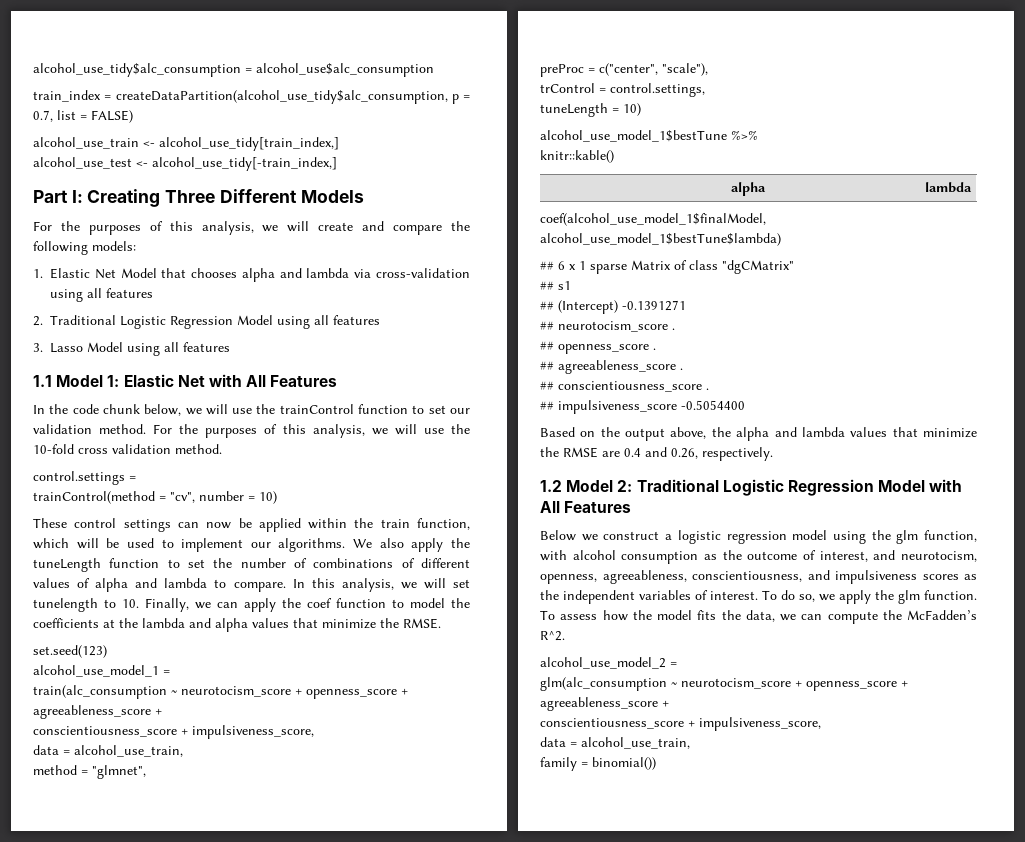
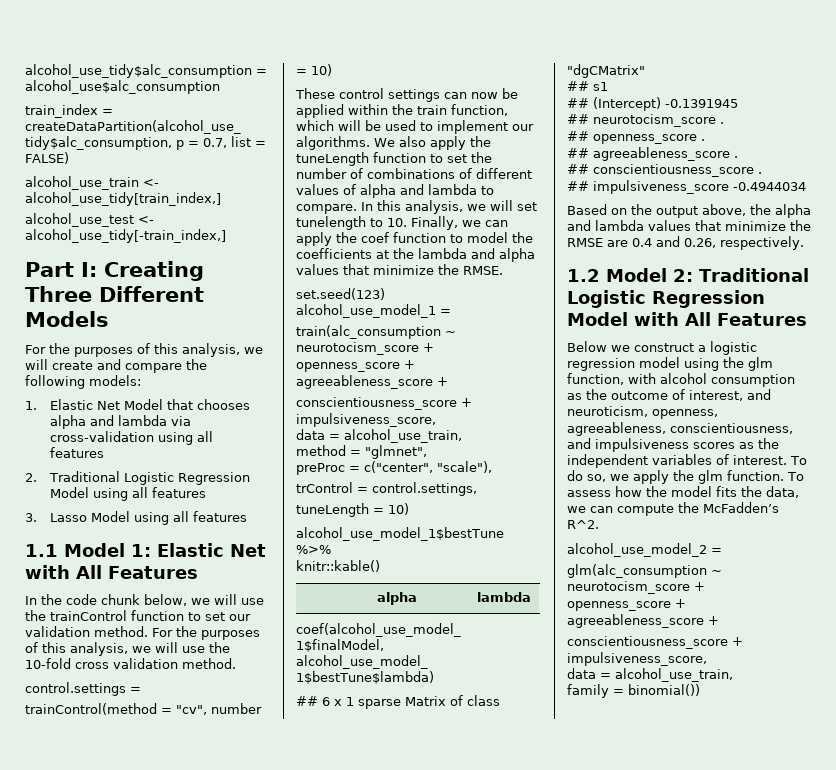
- ## (Intercept) -0.1391271
+ ## (Intercept) -0.1391945
- ## impulsiveness_score -0.5054400
+ ## impulsiveness_score -0.4944034
- Below we construct a logistic regression model using the glm function, with alcohol consumption as the outcome of interest, and neurotocism, openness, agreeableness, conscientiousness, and impulsiveness scores as the independent variables of interest.
+ Below we construct a logistic regression model using the glm function, with alcohol consumption as the outcome of interest, and neuroticism, openness, agreeableness, conscientiousness, and impulsiveness scores as the independent variables of interest.

